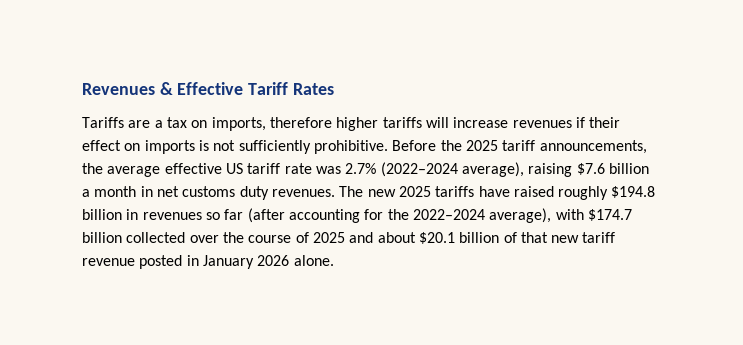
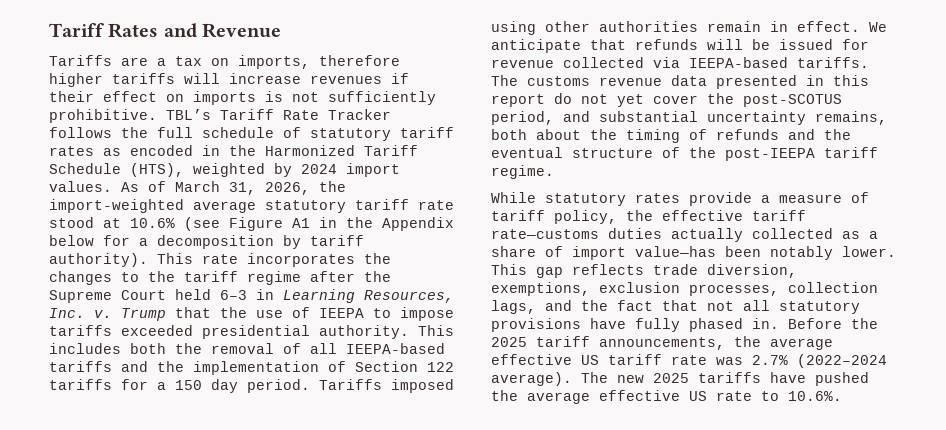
- Revenues & Effective Tariff Rates
+ Tariff Rates and Revenue
+ TBL’s Tariff Rate Tracker follows the full schedule of statutory tariff rates as encoded in the Harmonized Tariff Schedule (HTS), weighted by 2024 import values. As of March 31, 2026, the import-weighted average statutory tariff rate stood at 10.6% (see Figure A1 in the Appendix below for a decomposition by tariff authority). This rate incorporates the changes to the tariff regime after the Supreme Court held 6–3 in Learning Resources, Inc. v. Trump that the use of IEEPA to impose tariffs exceeded presidential authority. This includes both the removal of all IEEPA-based tariffs and the implementation of Section 122 tariffs for a 150 day period. Tariffs imposed using other authorities remain in effect. We anticipate that refunds will be issued for revenue collected via IEEPA-based tariffs. The customs revenue data presented in this report do not yet cover the post-SCOTUS period, and substantial uncertainty remains, both about the timing of refunds and the eventual structure of the post-IEEPA tariff regime.
+ While statutory rates provide a measure of tariff policy, the effective tariff rate—customs duties actually collected as a share of import value—has been notably lower. This gap reflects trade diversion, exemptions, exclusion processes, collection lags, and the fact that not all statutory provisions have fully phased in.
- Before the 2025 tariff announcements, the average effective US tariff rate was 2.7% (2022–2024 average), raising $7.6 billion a month in net customs duty revenues.
+ Before the 2025 tariff announcements, the average effective US tariff rate was 2.7% (2022–2024 average).
- The new 2025 tariffs have raised roughly $194.8 billion in revenues so far (after accounting for the 2022–2024 average), with $174.7 billion collected over the course of 2025 and about $20.1 billion of that new tariff revenue posted in January 2026 alone.
+ The new 2025 tariffs have pushed the average effective US rate to 10.6%.

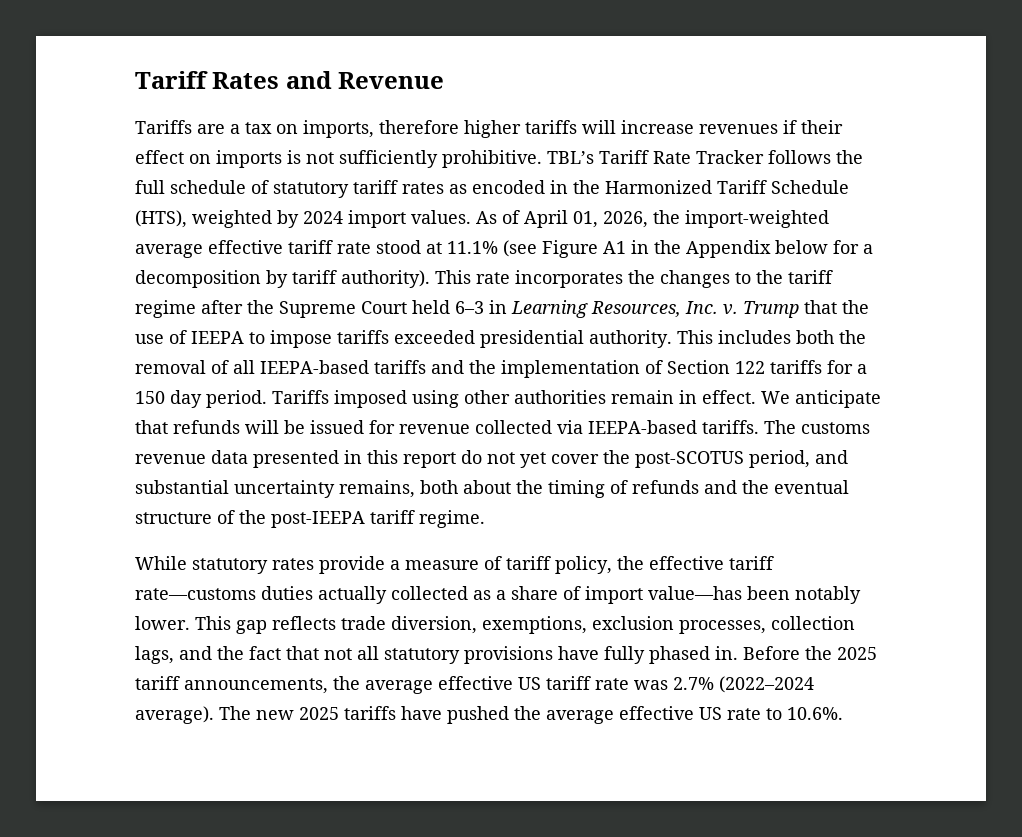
- As of March 31, 2026, the import-weighted average statutory tariff rate stood at 10.6% (see Figure A1 in the Appendix below for a decomposition by tariff authority).
+ As of April 01, 2026, the import-weighted average effective tariff rate stood at 11.1% (see Figure A1 in the Appendix below for a decomposition by tariff authority).

